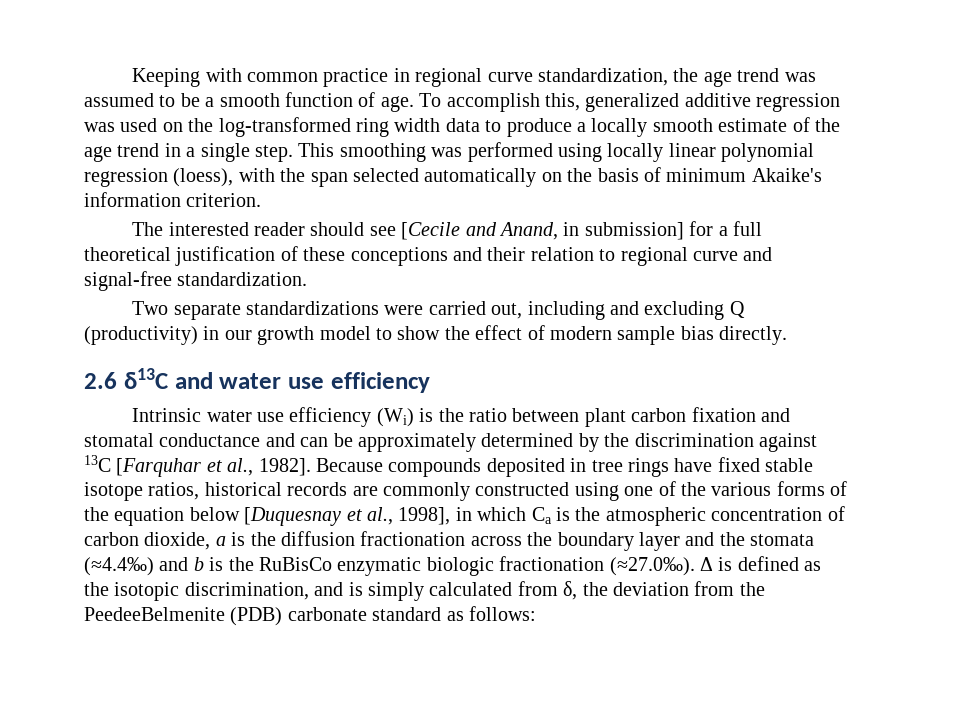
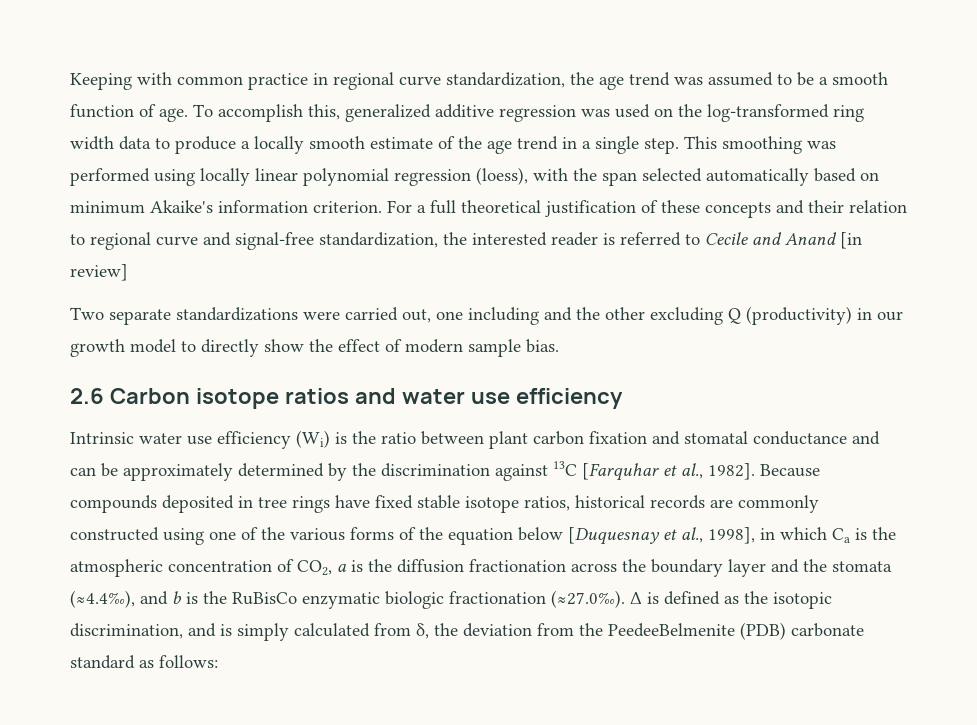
- This smoothing was performed using locally linear polynomial regression (loess), with the span selected automatically on the basis of minimum Akaike's information criterion.
- The interested reader should see [Cecile and Anand, in submission] for a full theoretical justification of these conceptions and their relation to regional curve and signal-free standardization.
+ This smoothing was performed using locally linear polynomial regression (loess), with the span selected automatically based on minimum Akaike's information criterion. For a full theoretical justification of these concepts and their relation to regional curve and signal-free standardization, the interested reader is referred to Cecile and Anand [in review]
- Two separate standardizations were carried out, including and excluding Q (productivity) in our growth model to show the effect of modern sample bias directly.
+ Two separate standardizations were carried out, one including and the other excluding Q (productivity) in our growth model to directly show the effect of modern sample bias.
- 2.6 δ13C and water use efficiency
+ 2.6 Carbon isotope ratios and water use efficiency
- Because compounds deposited in tree rings have fixed stable isotope ratios, historical records are commonly constructed using one of the various forms of the equation below [Duquesnay et al., 1998], in which Ca is the atmospheric concentration of carbon dioxide, a is the diffusion fractionation across the boundary layer and the stomata (≈4.4‰) and b is the RuBisCo enzymatic biologic fractionation (≈27.0‰). Δ is defined as the isotopic discrimination, and is simply calculated from δ, the deviation from the PeedeeBelmenite (PDB) carbonate standard as follows:
+ Because compounds deposited in tree rings have fixed stable isotope ratios, historical records are commonly constructed using one of the various forms of the equation below [Duquesnay et al., 1998], in which Ca is the atmospheric concentration of CO2, a is the diffusion fractionation across the boundary layer and the stomata (≈4.4‰), and b is the RuBisCo enzymatic biologic fractionation (≈27.0‰). Δ is defined as the isotopic discrimination, and is simply calculated from δ, the deviation from the PeedeeBelmenite (PDB) carbonate standard as follows:

